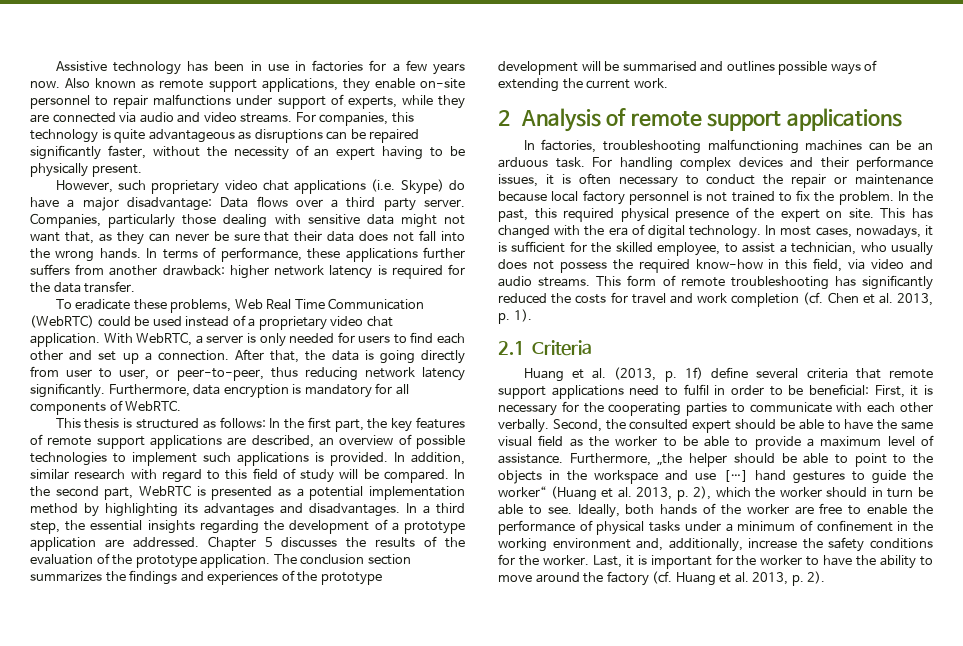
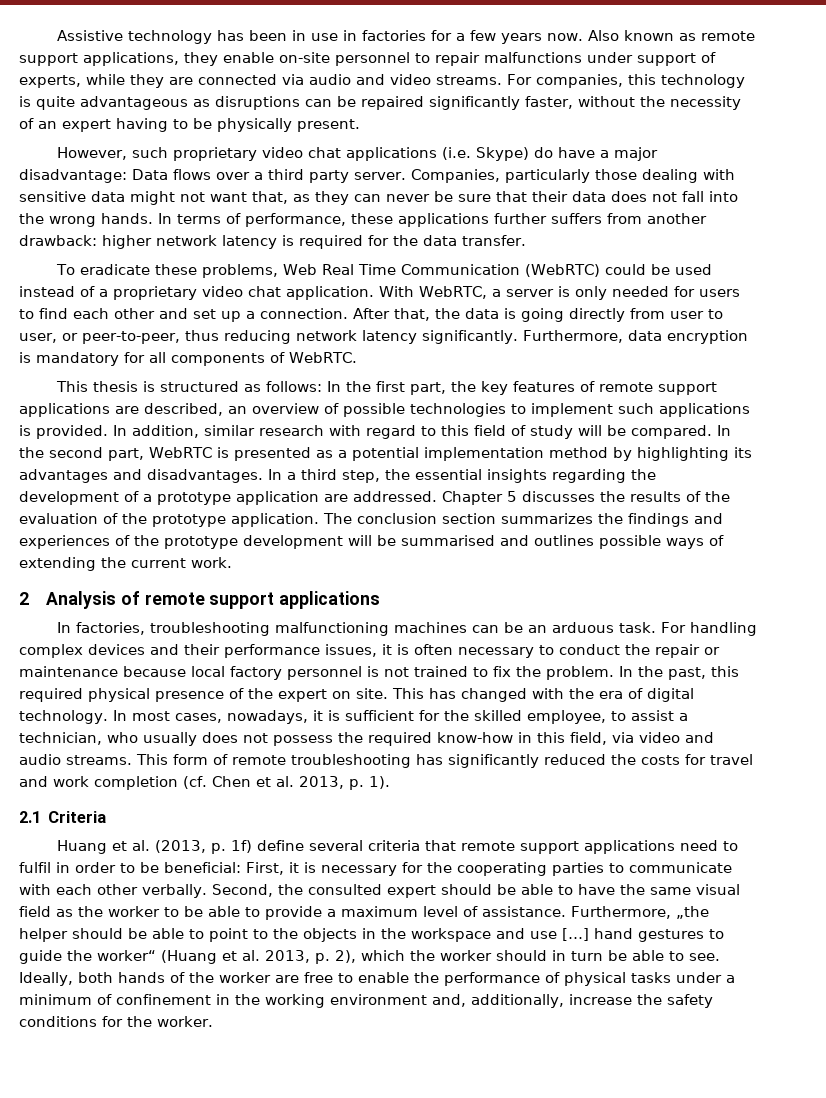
- Last, it is important for the worker to have the ability to move around the factory (cf. Huang et al. 2013, p. 2).

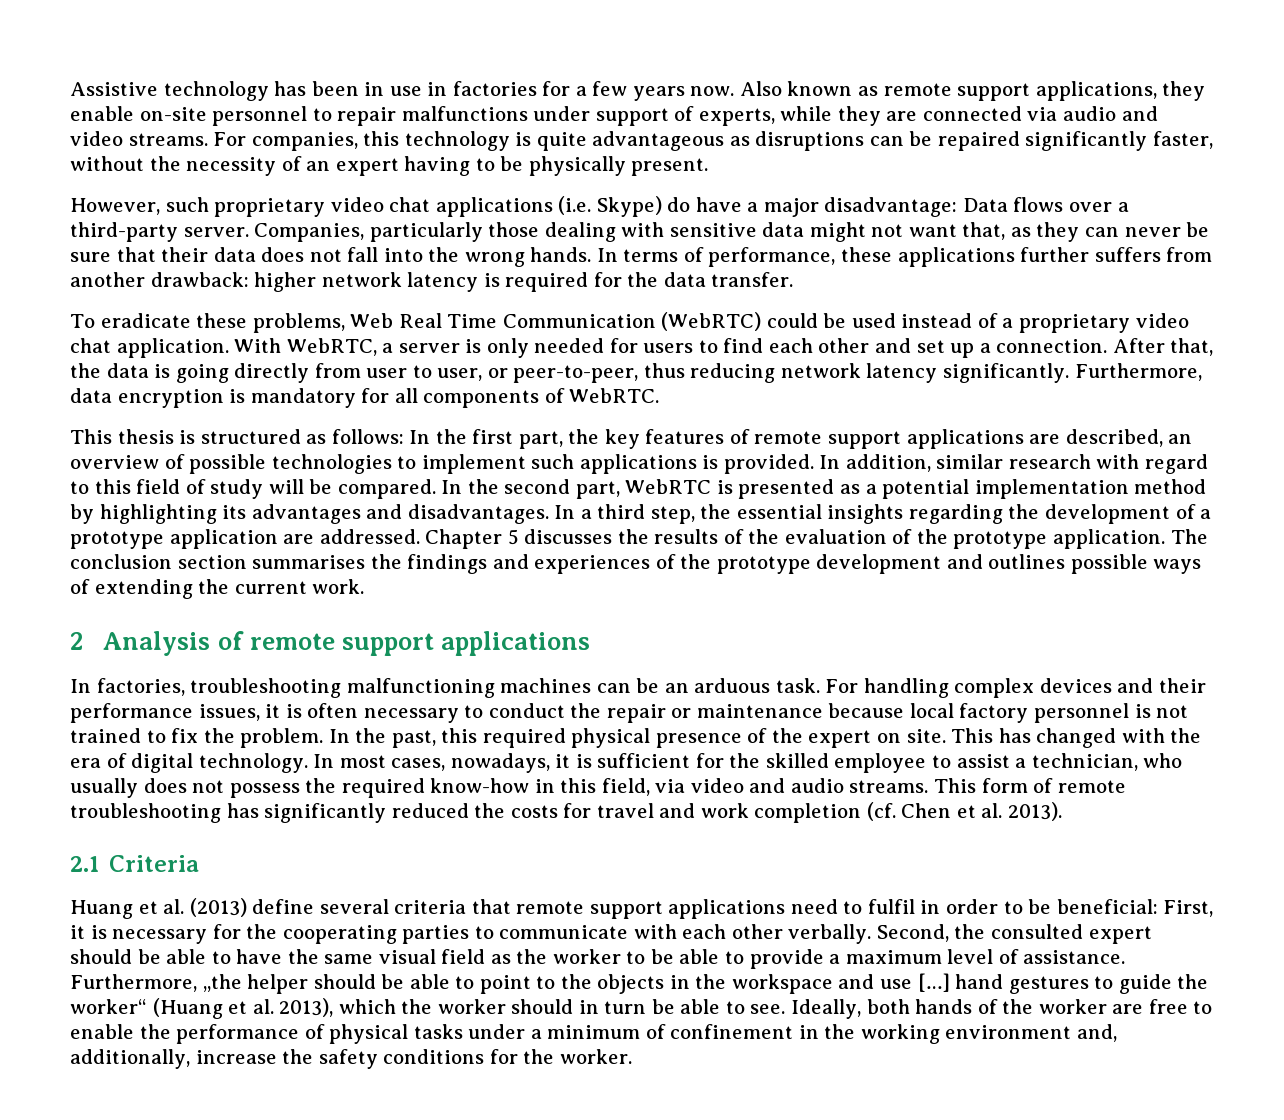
- However, such proprietary video chat applications (i.e. Skype) do have a major disadvantage: Data flows over a third party server.
+ However, such proprietary video chat applications (i.e. Skype) do have a major disadvantage: Data flows over a third-party server.
- The conclusion section summarizes the findings and experiences of the prototype development will be summarised and outlines possible ways of extending the current work.
+ The conclusion section summarises the findings and experiences of the prototype development and outlines possible ways of extending the current work.
- In most cases, nowadays, it is sufficient for the skilled employee, to assist a technician, who usually does not possess the required know-how in this field, via video and audio streams.
+ In most cases, nowadays, it is sufficient for the skilled employee to assist a technician, who usually does not possess the required know-how in this field, via video and audio streams.
- This form of remote troubleshooting has significantly reduced the costs for travel and work completion (cf. Chen et al. 2013, p. 1).
+ This form of remote troubleshooting has significantly reduced the costs for travel and work completion (cf. Chen et al. 2013).
- Huang et al. (2013, p. 1f) define several criteria that remote support applications need to fulfil in order to be beneficial: First, it is necessary for the cooperating parties to communicate with each other verbally.
+ Huang et al. (2013) define several criteria that remote support applications need to fulfil in order to be beneficial: First, it is necessary for the cooperating parties to communicate with each other verbally.
- Furthermore, „the helper should be able to point to the objects in the workspace and use […] hand gestures to guide the worker“ (Huang et al. 2013, p. 2), which the worker should in turn be able to see.
+ Furthermore, „the helper should be able to point to the objects in the workspace and use […] hand gestures to guide the worker“ (Huang et al. 2013), which the worker should in turn be able to see.

